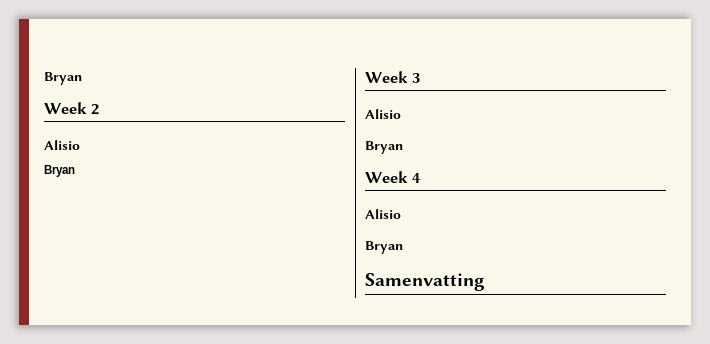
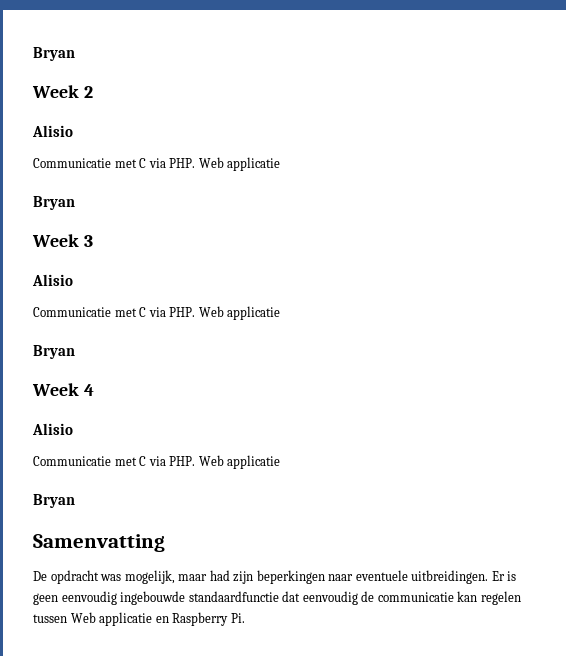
  Week 2
  Alisio
+ Communicatie met C via PHP. Web applicatie
  Bryan
  Week 3
  Alisio
+ Communicatie met C via PHP. Web applicatie
  Bryan
  Week 4
  Alisio
+ Communicatie met C via PHP. Web applicatie
  Bryan
  Samenvatting
+ De opdracht was mogelijk, maar had zijn beperkingen naar eventuele uitbreidingen. Er is geen eenvoudig ingebouwde standaardfunctie dat eenvoudig de communicatie kan regelen tussen Web applicatie en Raspberry Pi.

